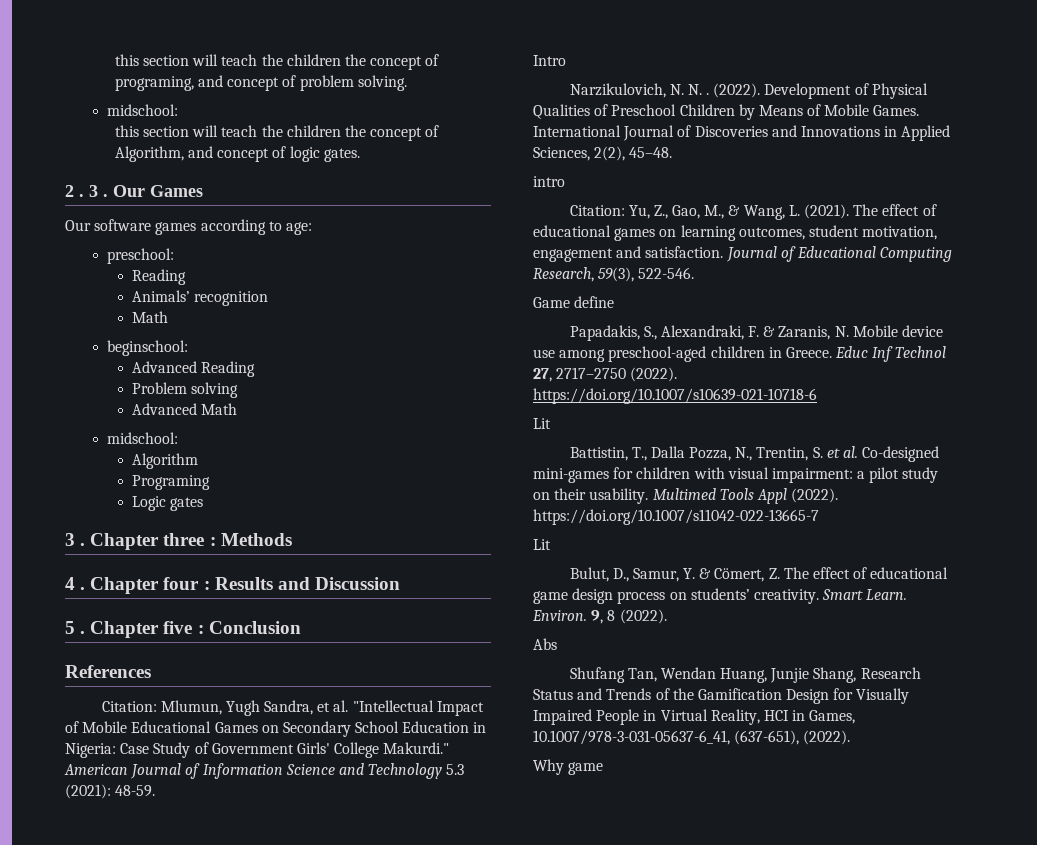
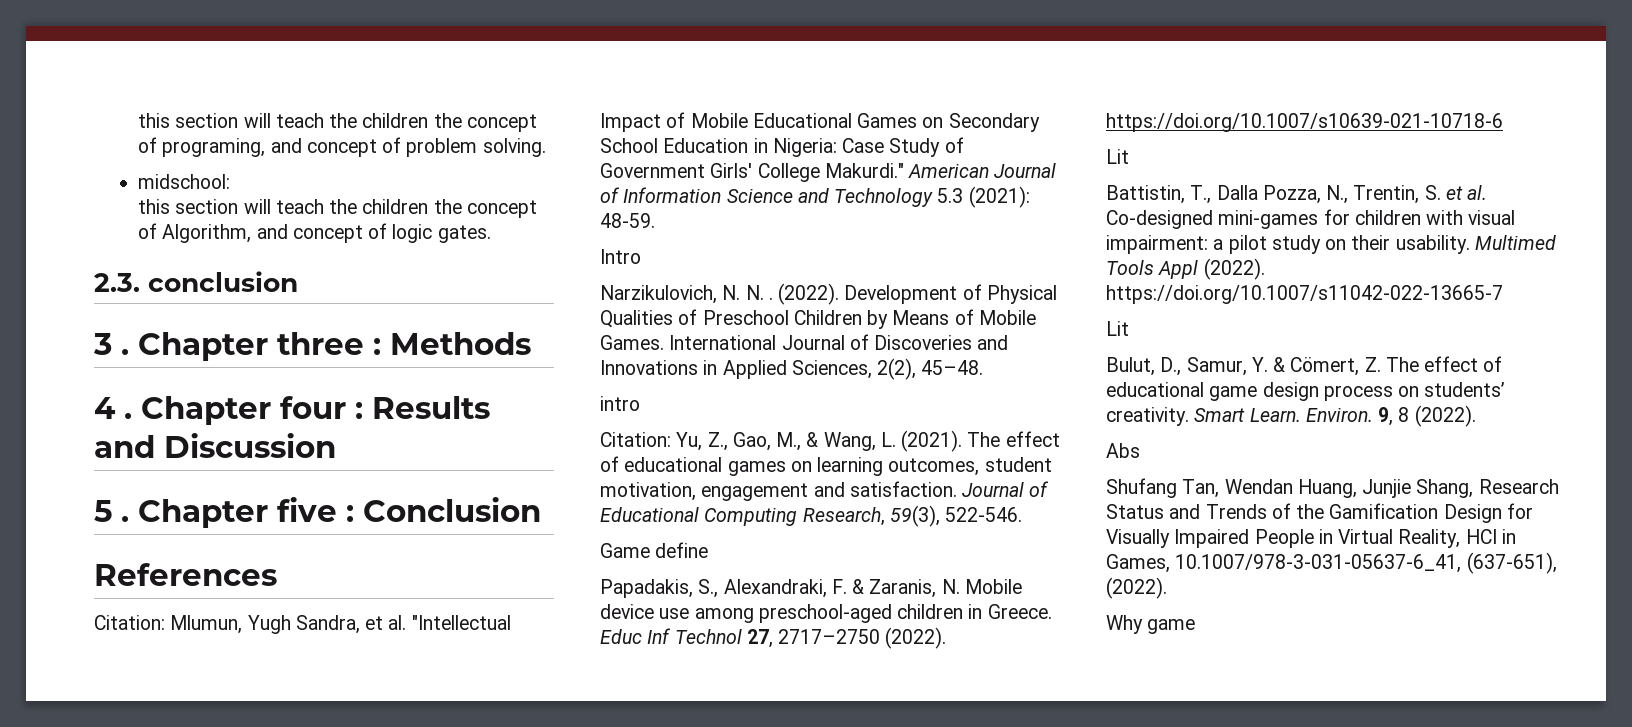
- 2 . 3 . Our Games
- Our software games according to age:
- preschool:
- Reading
- Animals’ recognition
- Math
- beginschool:
- Advanced Reading
- Problem solving
- Advanced Math
- midschool:
- Algorithm
- Programing
- Logic gates
+ 2.3. conclusion

